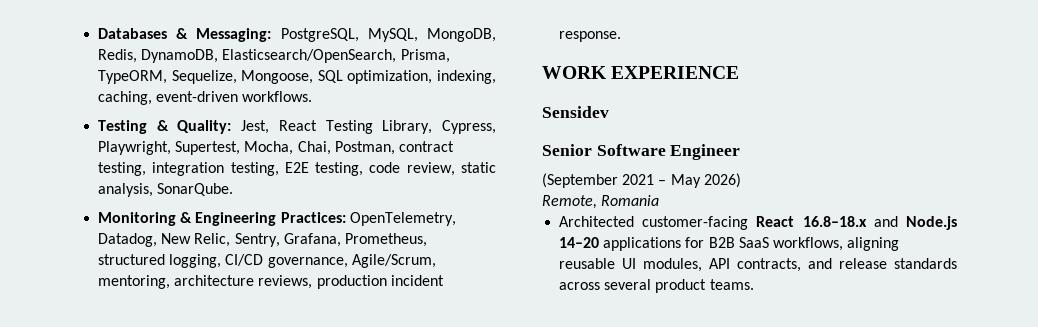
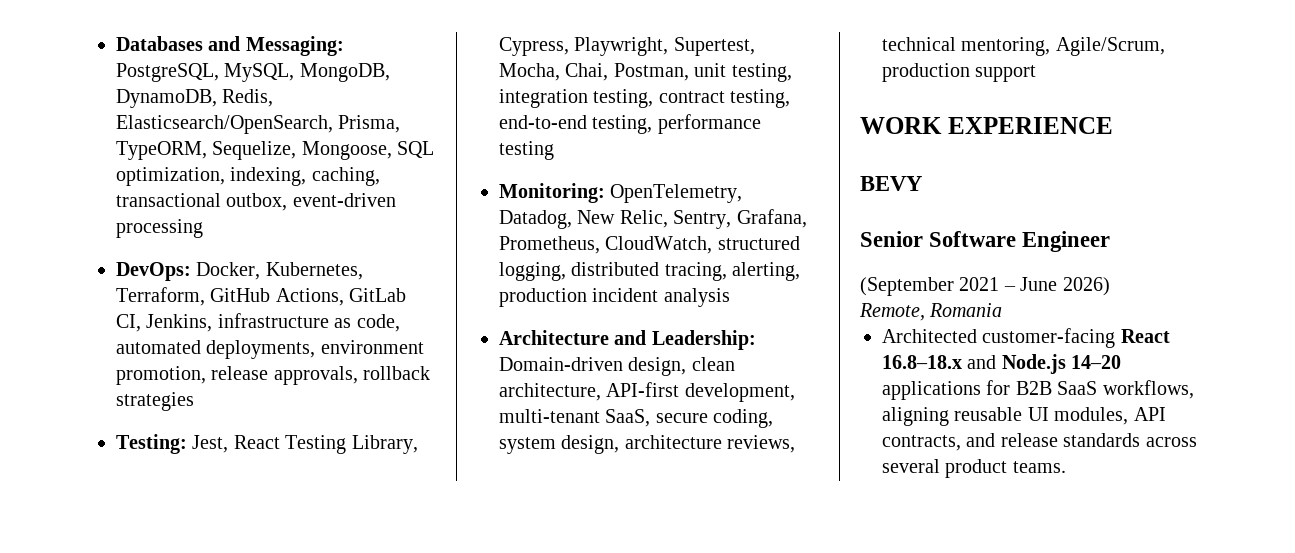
- Databases & Messaging: PostgreSQL, MySQL, MongoDB, Redis, DynamoDB, Elasticsearch/OpenSearch, Prisma, TypeORM, Sequelize, Mongoose, SQL optimization, indexing, caching, event-driven workflows.
- Testing & Quality: Jest, React Testing Library, Cypress, Playwright, Supertest, Mocha, Chai, Postman, contract testing, integration testing, E2E testing, code review, static analysis, SonarQube.
- Monitoring & Engineering Practices: OpenTelemetry, Datadog, New Relic, Sentry, Grafana, Prometheus, structured logging, CI/CD governance, Agile/Scrum, mentoring, architecture reviews, production incident response.
+ Databases and Messaging: PostgreSQL, MySQL, MongoDB, DynamoDB, Redis, Elasticsearch/OpenSearch, Prisma, TypeORM, Sequelize, Mongoose, SQL optimization, indexing, caching, transactional outbox, event-driven processing
+ DevOps: Docker, Kubernetes, Terraform, GitHub Actions, GitLab CI, Jenkins, infrastructure as code, automated deployments, environment promotion, release approvals, rollback strategies
+ Testing: Jest, React Testing Library, Cypress, Playwright, Supertest, Mocha, Chai, Postman, unit testing, integration testing, contract testing, end-to-end testing, performance testing
+ Monitoring: OpenTelemetry, Datadog, New Relic, Sentry, Grafana, Prometheus, CloudWatch, structured logging, distributed tracing, alerting, production incident analysis
+ Architecture and Leadership: Domain-driven design, clean architecture, API-first development, multi-tenant SaaS, secure coding, system design, architecture reviews, technical mentoring, Agile/Scrum, production support
- Sensidev
+ BEVY
- (September 2021 – May 2026)
+ (September 2021 – June 2026)

